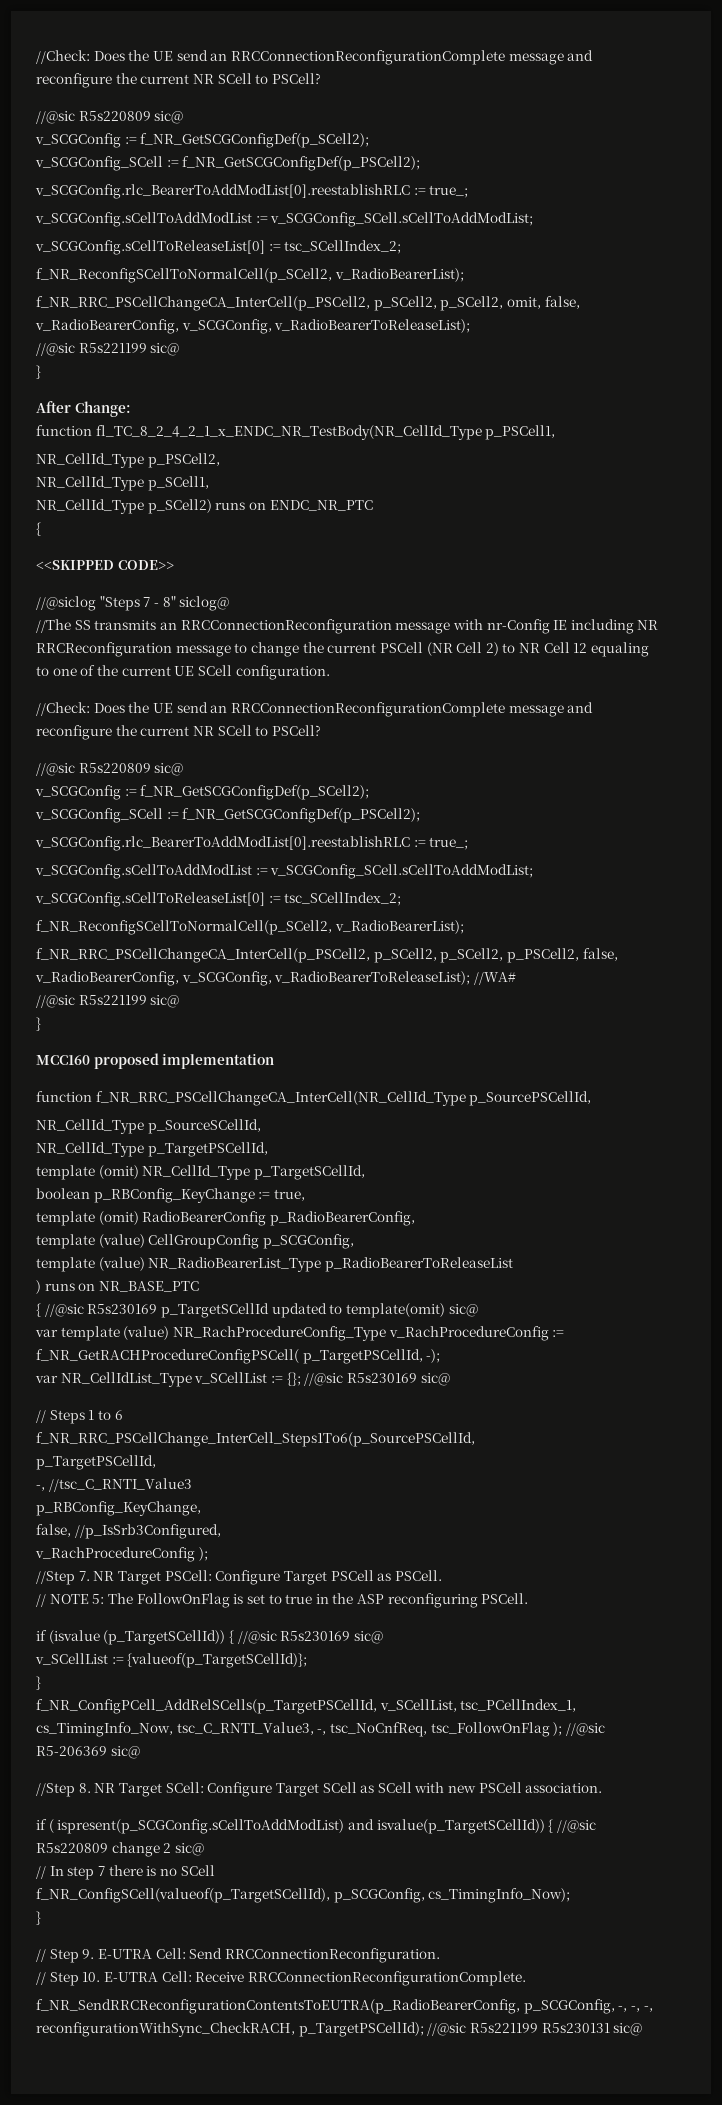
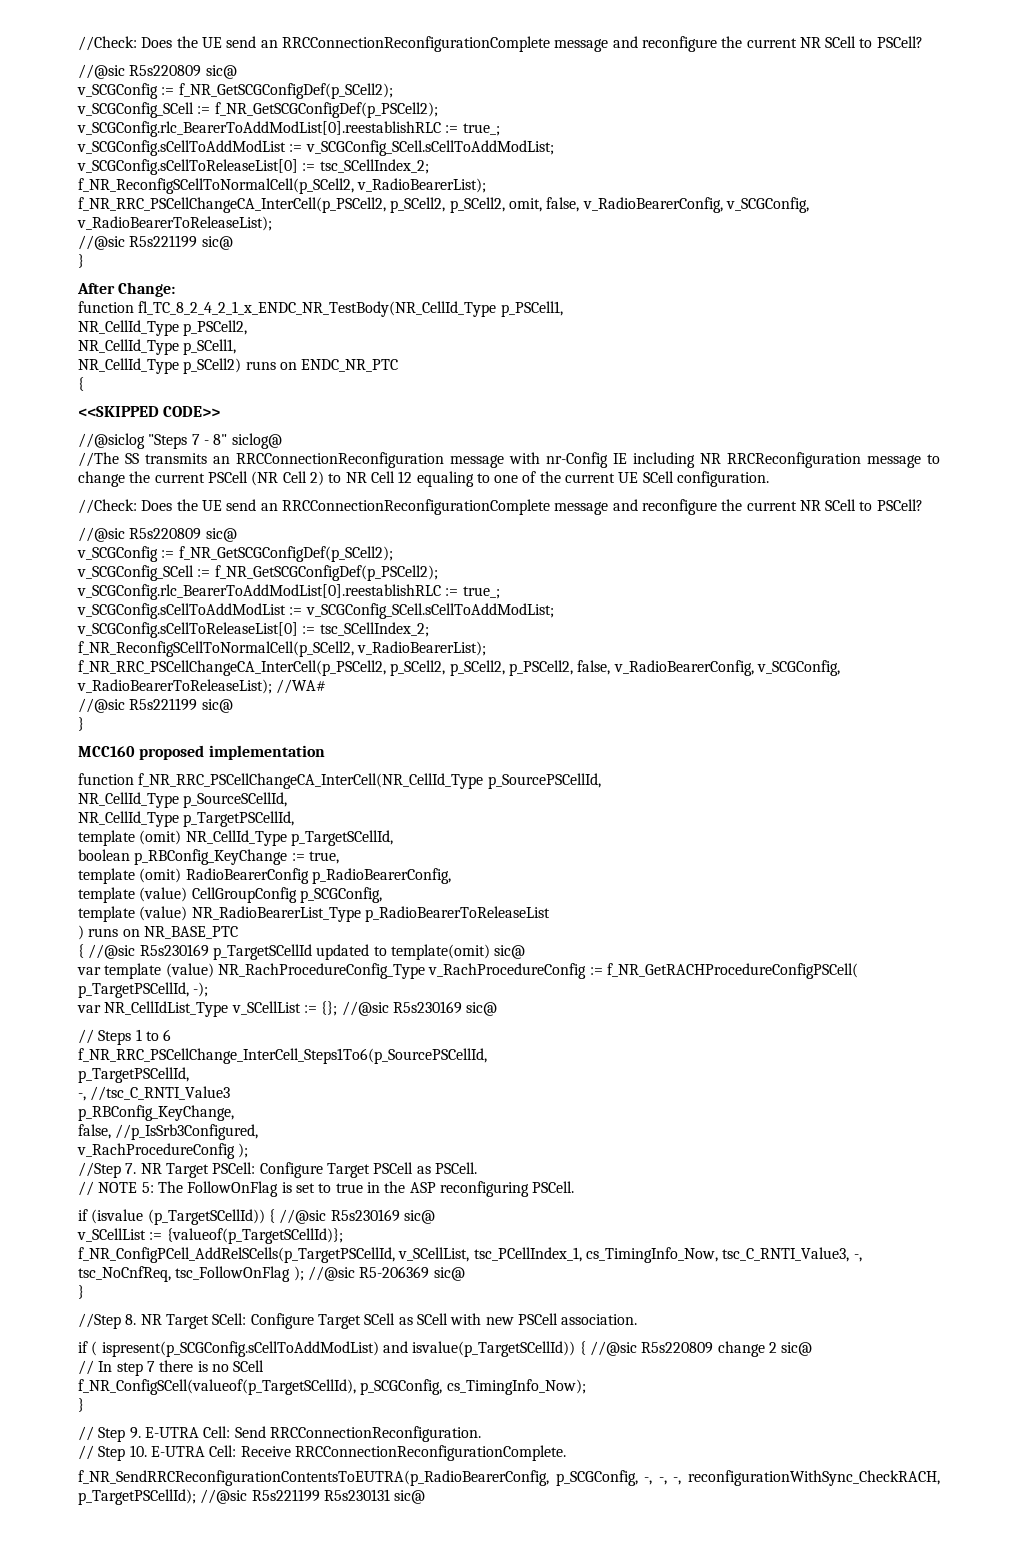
  v_SCellList := {valueof(p_TargetSCellId)};
- }
  f_NR_ConfigPCell_AddRelSCells(p_TargetPSCellId, v_SCellList, tsc_PCellIndex_1, cs_TimingInfo_Now, tsc_C_RNTI_Value3, -, tsc_NoCnfReq, tsc_FollowOnFlag ); //@sic R5-206369 sic@
+ }

